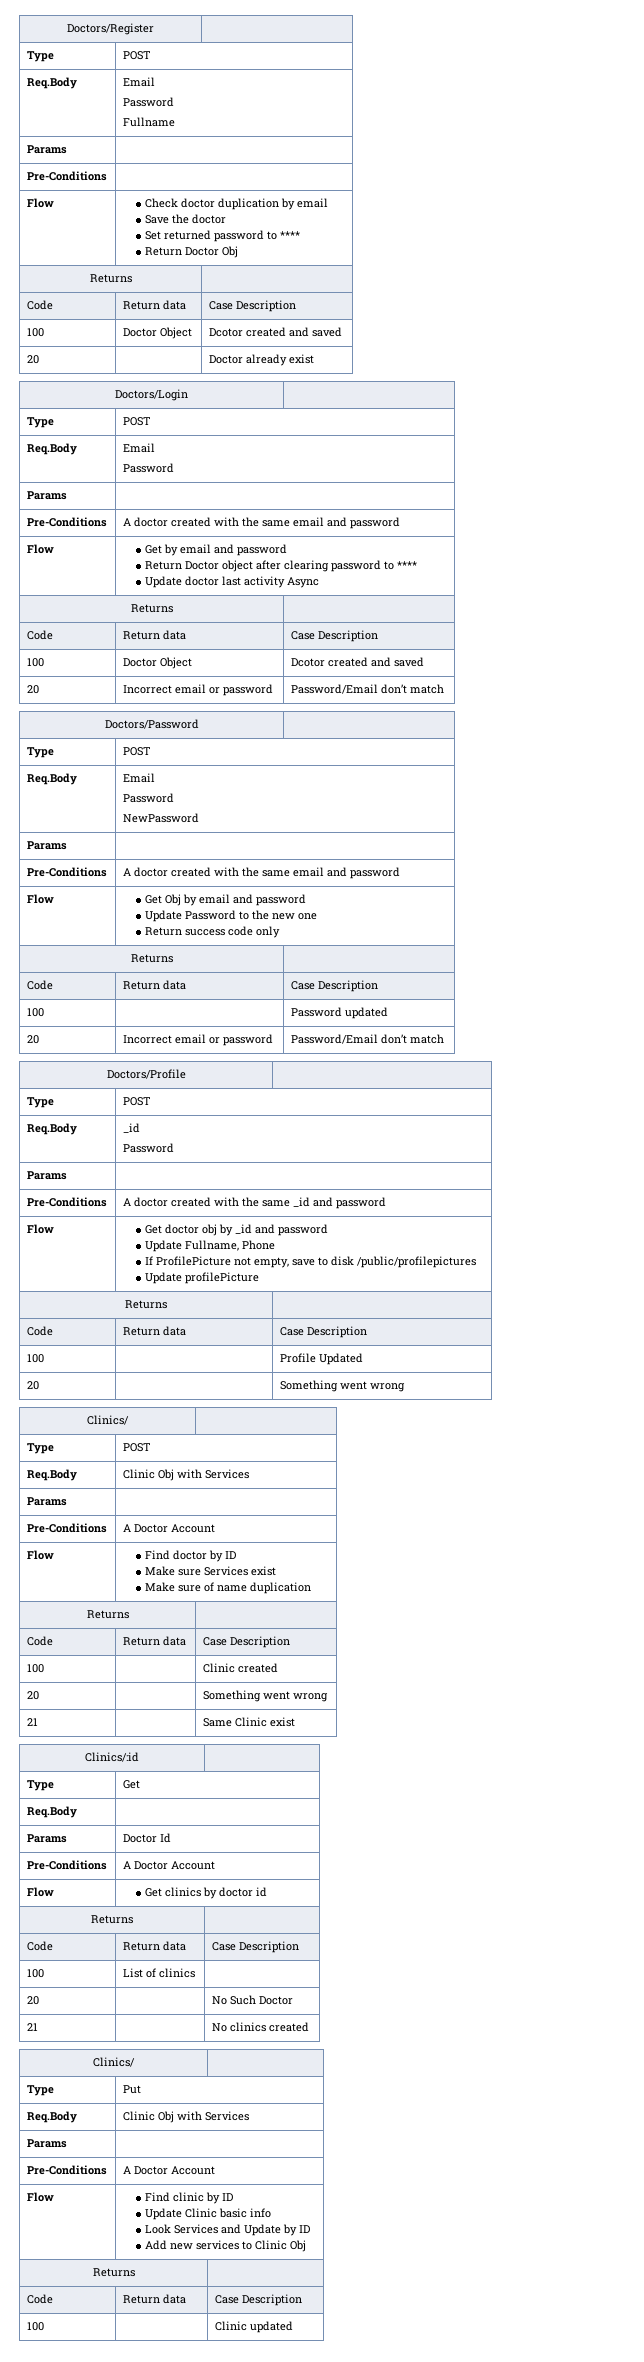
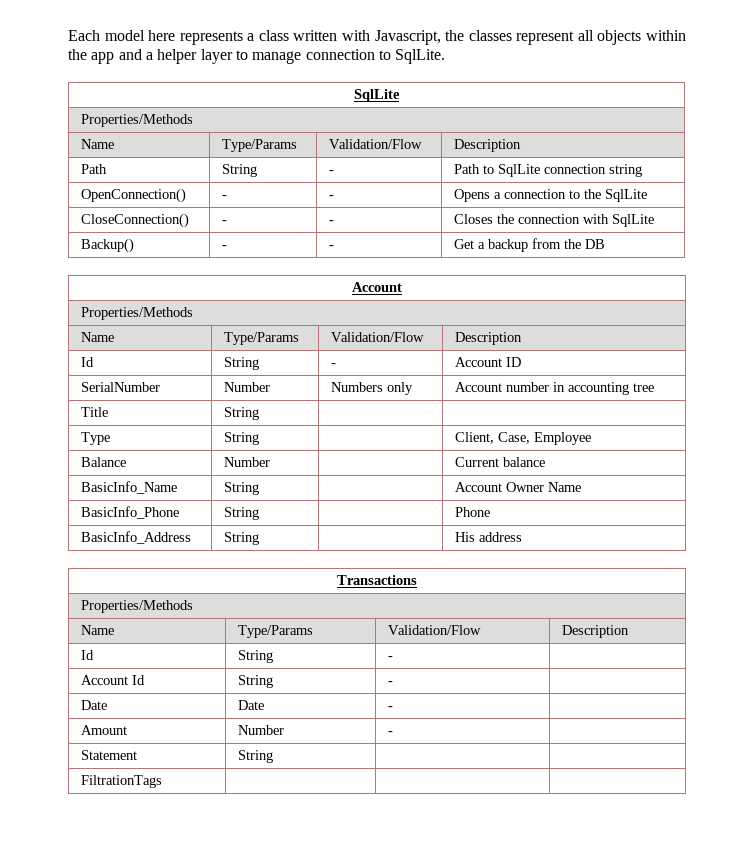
- Doctors/Register |
- Type | POST
- Req.Body | Email
- Password
- Fullname
- Params |
- Pre-Conditions |
- Flow | Check doctor duplication by email
- Save the doctor
- Set returned password to ****
- Return Doctor Obj
- Returns |
- Code | Return data | Case Description
- 100 | Doctor Object | Dcotor created and saved
- 20 | | Doctor already exist
- Doctors/Login |
- Type | POST
- Req.Body | Email
- Password
- Params |
- Pre-Conditions | A doctor created with the same email and password
- Flow | Get by email and password
- Return Doctor object after clearing password to ****
- Update doctor last activity Async
- Returns |
- Code | Return data | Case Description
- 100 | Doctor Object | Dcotor created and saved
- 20 | Incorrect email or password | Password/Email don’t match
- Doctors/Password |
- Type | POST
- Req.Body | Email
- Password
- NewPassword
- Params |
- Pre-Conditions | A doctor created with the same email and password
- Flow | Get Obj by email and password
- Update Password to the new one
- Return success code only
- Returns |
- Code | Return data | Case Description
- 100 | | Password updated
- 20 | Incorrect email or password | Password/Email don’t match
- Doctors/Profile |
- Type | POST
- Req.Body | _id
- Password
- Params |
- Pre-Conditions | A doctor created with the same _id and password
- Flow | Get doctor obj by _id and password
- Update Fullname, Phone
- If ProfilePicture not empty, save to disk /public/profilepictures
- Update profilePicture
- Returns |
- Code | Return data | Case Description
- 100 | | Profile Updated
- 20 | | Something went wrong
- Clinics/ |
- Type | POST
- Req.Body | Clinic Obj with Services
- Params |
- Pre-Conditions | A Doctor Account
- Flow | Find doctor by ID
- Make sure Services exist
- Make sure of name duplication
- Returns |
- Code | Return data | Case Description
- 100 | | Clinic created
- 20 | | Something went wrong
- 21 | | Same Clinic exist
- Clinics/:id |
- Type | Get
- Req.Body |
- Params | Doctor Id
- Pre-Conditions | A Doctor Account
- Flow | Get clinics by doctor id
- Returns |
- Code | Return data | Case Description
- 100 | List of clinics |
- 20 | | No Such Doctor
- 21 | | No clinics created
- Clinics/ |
- Type | Put
- Req.Body | Clinic Obj with Services
- Params |
- Pre-Conditions | A Doctor Account
- Flow | Find clinic by ID
- Update Clinic basic info
- Look Services and Update by ID
- Add new services to Clinic Obj
- Returns |
- Code | Return data | Case Description
- 100 | | Clinic updated
+ Each model here represents a class written with Javascript, the classes represent all objects within the app and a helper layer to manage connection to SqlLite.
+ SqlLite
+ Properties/Methods
+ Name | Type/Params | Validation/Flow | Description
+ Path | String | - | Path to SqlLite connection string
+ OpenConnection() | - | - | Opens a connection to the SqlLite
+ CloseConnection() | - | - | Closes the connection with SqlLite
+ Backup() | - | - | Get a backup from the DB
+ Account
+ Properties/Methods
+ Name | Type/Params | Validation/Flow | Description
+ Id | String | - | Account ID
+ SerialNumber | Number | Numbers only | Account number in accounting tree
+ Title | String | |
+ Type | String | | Client, Case, Employee
+ Balance | Number | | Current balance
+ BasicInfo_Name | String | | Account Owner Name
+ BasicInfo_Phone | String | | Phone
+ BasicInfo_Address | String | | His address
+ Transactions
+ Properties/Methods
+ Name | Type/Params | Validation/Flow | Description
+ Id | String | - |
+ Account Id | String | - |
+ Date | Date | - |
+ Amount | Number | - |
+ Statement | String | |
+ FiltrationTags | | |

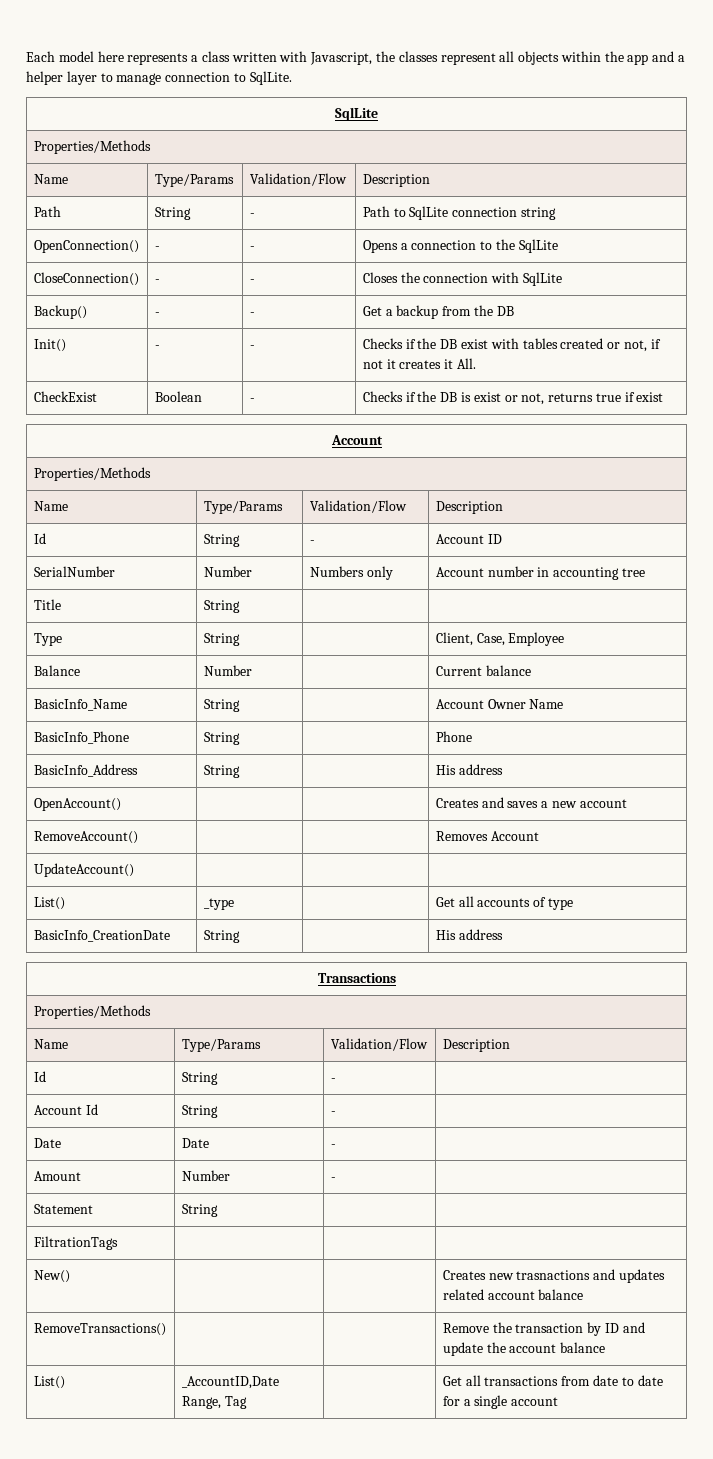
+ Init() | - | - | Checks if the DB exist with tables created or not, if not it creates it All.
+ CheckExist | Boolean | - | Checks if the DB is exist or not, returns true if exist
+ OpenAccount() | | | Creates and saves a new account
+ RemoveAccount() | | | Removes Account
+ UpdateAccount() | | |
+ List() | _type | | Get all accounts of type
+ BasicInfo_CreationDate | String | | His address
+ New() | | | Creates new trasnactions and updates related account balance
+ RemoveTransactions() | | | Remove the transaction by ID and update the account balance
+ List() | _AccountID,Date Range, Tag | | Get all transactions from date to date for a single account

